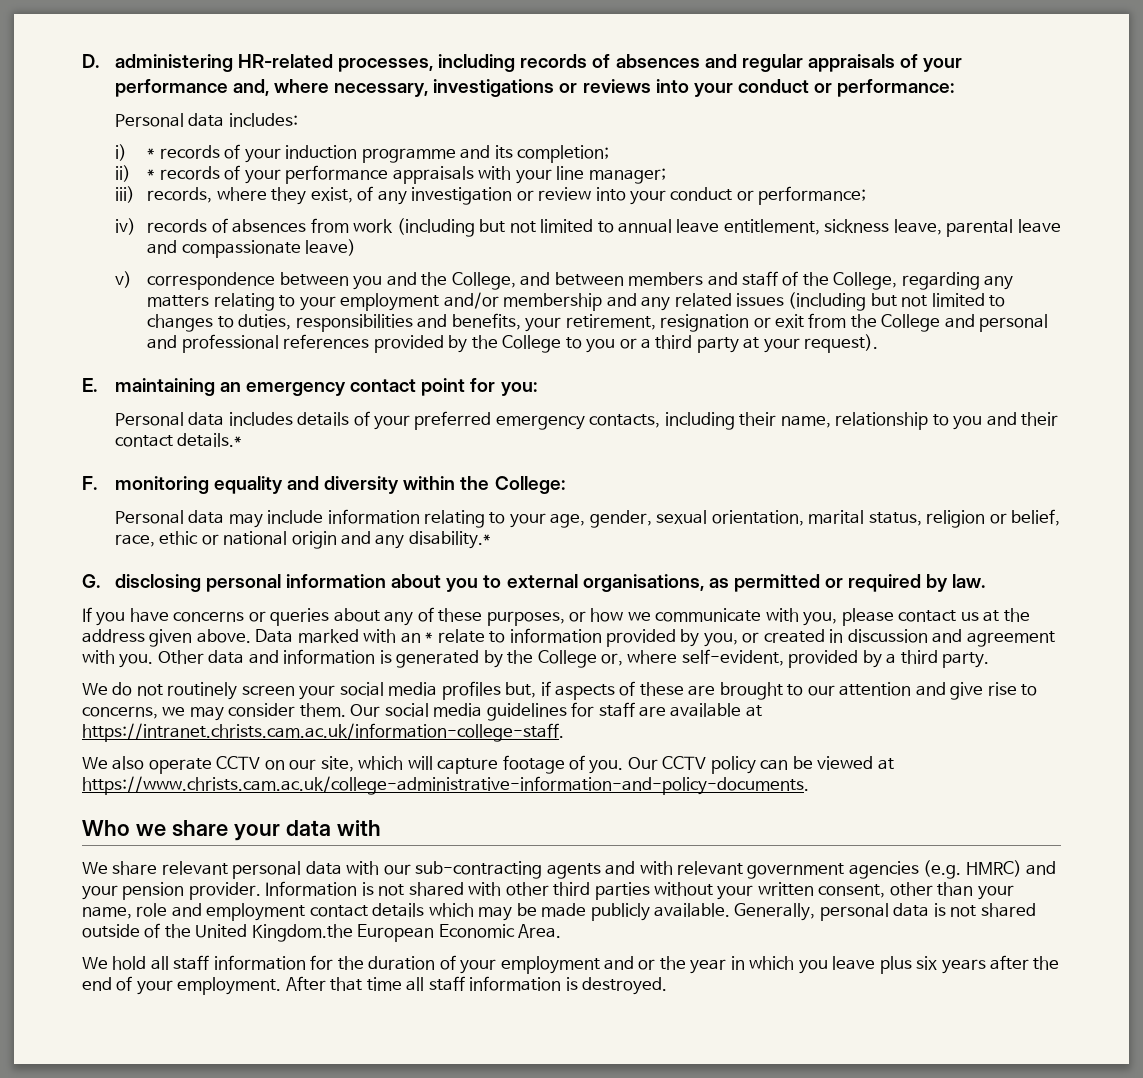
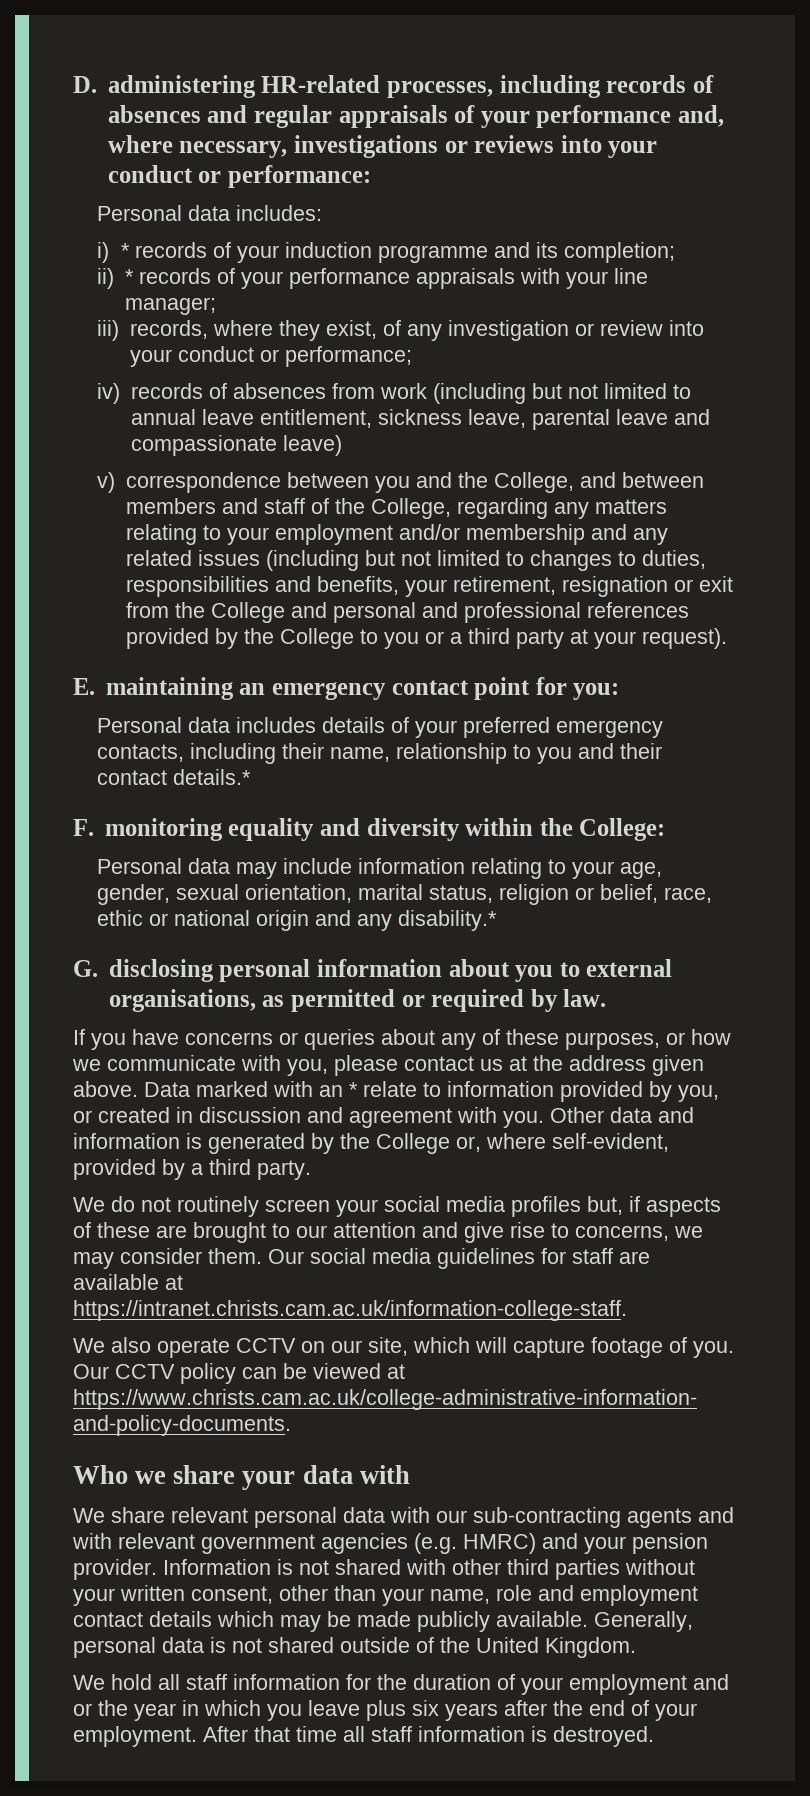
- Generally, personal data is not shared outside of the United Kingdom.the European Economic Area.
+ Generally, personal data is not shared outside of the United Kingdom.

